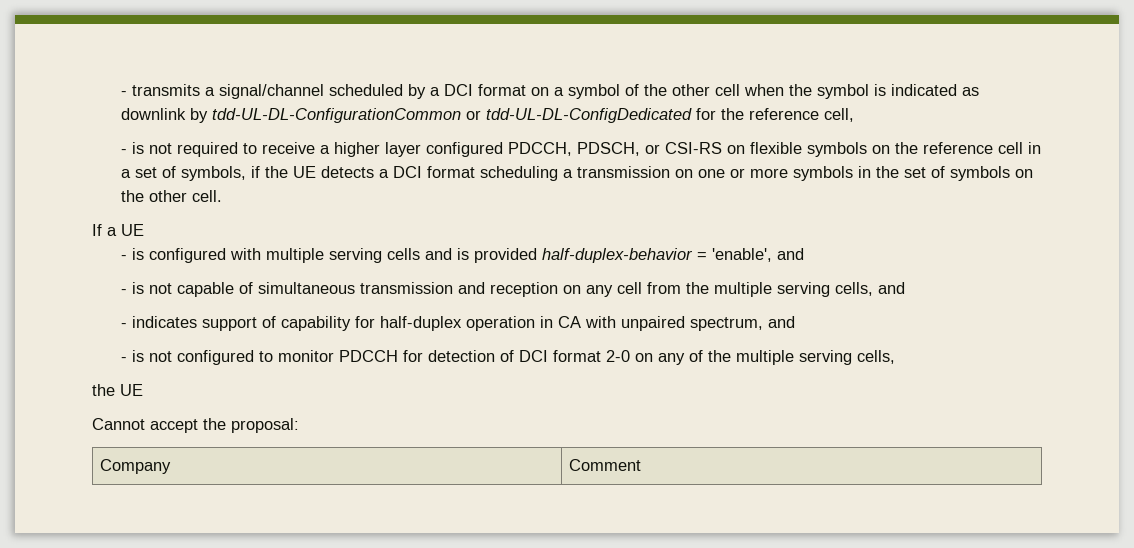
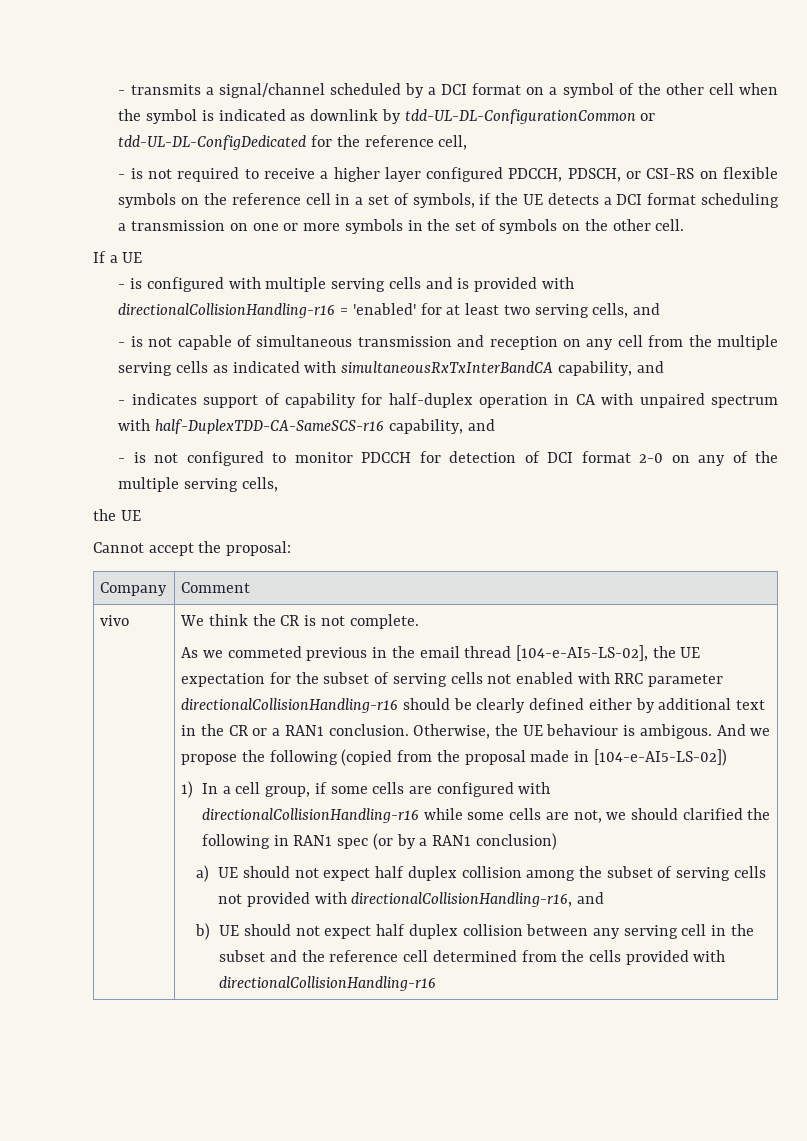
- - is configured with multiple serving cells and is provided half-duplex-behavior = 'enable', and
+ - is configured with multiple serving cells and is provided with directionalCollisionHandling-r16 = 'enabled' for at least two serving cells, and
- - is not capable of simultaneous transmission and reception on any cell from the multiple serving cells, and
+ - is not capable of simultaneous transmission and reception on any cell from the multiple serving cells as indicated with simultaneousRxTxInterBandCA capability, and
- - indicates support of capability for half-duplex operation in CA with unpaired spectrum, and
+ - indicates support of capability for half-duplex operation in CA with unpaired spectrum with half-DuplexTDD-CA-SameSCS-r16 capability, and
+ vivo | We think the CR is not complete.
+ As we commeted previous in the email thread [104-e-AI5-LS-02], the UE expectation for the subset of serving cells not enabled with RRC parameter directionalCollisionHandling-r16 should be clearly defined either by additional text in the CR or a RAN1 conclusion. Otherwise, the UE behaviour is ambigous. And we propose the following (copied from the proposal made in [104-e-AI5-LS-02])
+ 1) In a cell group, if some cells are configured with directionalCollisionHandling-r16 while some cells are not, we should clarified the following in RAN1 spec (or by a RAN1 conclusion)
+ a) UE should not expect half duplex collision among the subset of serving cells not provided with directionalCollisionHandling-r16, and
+ b) UE should not expect half duplex collision between any serving cell in the subset and the reference cell determined from the cells provided with directionalCollisionHandling-r16

